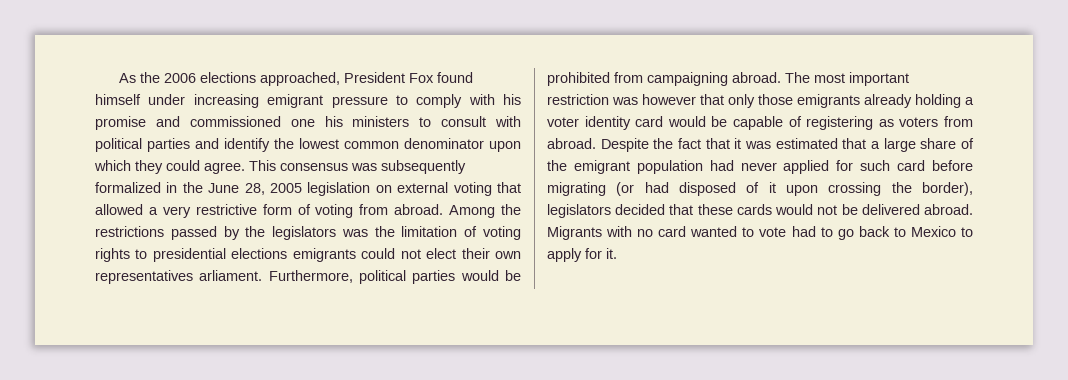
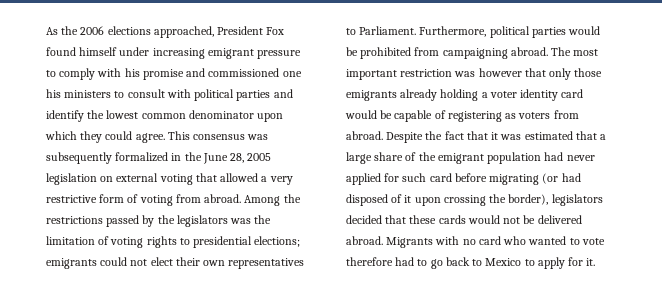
- Among the restrictions passed by the legislators was the limitation of voting rights to presidential elections emigrants could not elect their own representatives arliament.
+ Among the restrictions passed by the legislators was the limitation of voting rights to presidential elections; emigrants could not elect their own representatives to Parliament.
- Migrants with no card wanted to vote had to go back to Mexico to apply for it.
+ Migrants with no card who wanted to vote therefore had to go back to Mexico to apply for it.

